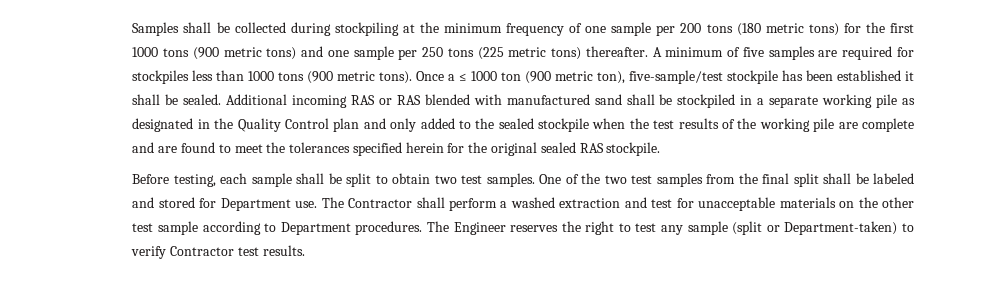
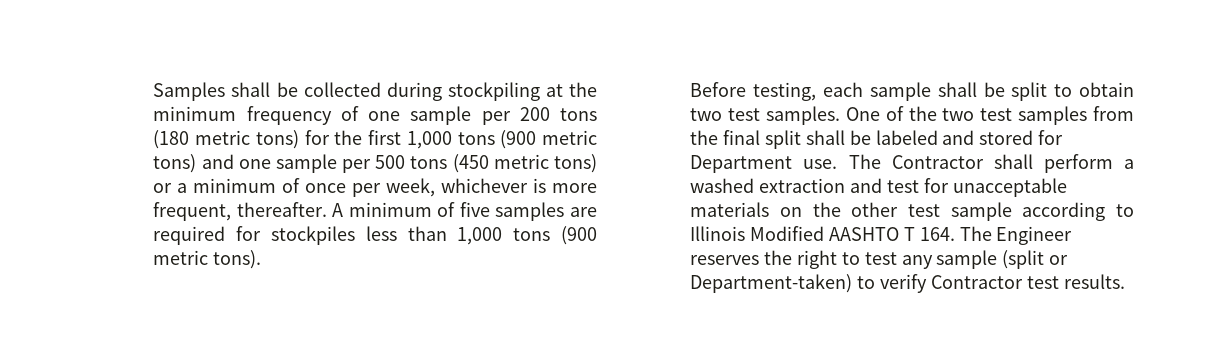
- Samples shall be collected during stockpiling at the minimum frequency of one sample per 200 tons (180 metric tons) for the first 1000 tons (900 metric tons) and one sample per 250 tons (225 metric tons) thereafter.
+ Samples shall be collected during stockpiling at the minimum frequency of one sample per 200 tons (180 metric tons) for the first 1,000 tons (900 metric tons) and one sample per 500 tons (450 metric tons) or a minimum of once per week, whichever is more frequent, thereafter.
- A minimum of five samples are required for stockpiles less than 1000 tons (900 metric tons). Once a ≤ 1000 ton (900 metric ton), five-sample/test stockpile has been established it shall be sealed. Additional incoming RAS or RAS blended with manufactured sand shall be stockpiled in a separate working pile as designated in the Quality Control plan and only added to the sealed stockpile when the test results of the working pile are complete and are found to meet the tolerances specified herein for the original sealed RAS stockpile.
+ A minimum of five samples are required for stockpiles less than 1,000 tons (900 metric tons).
- The Contractor shall perform a washed extraction and test for unacceptable materials on the other test sample according to Department procedures. The Engineer reserves the right to test any sample (split or Department-taken) to verify Contractor test results.
+ The Contractor shall perform a washed extraction and test for unacceptable materials on the other test sample according to Illinois Modified AASHTO T 164. The Engineer reserves the right to test any sample (split or Department-taken) to verify Contractor test results.

